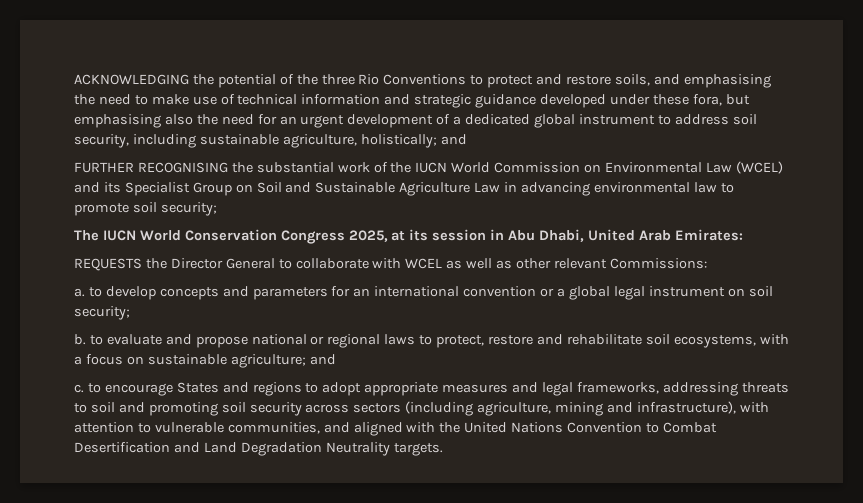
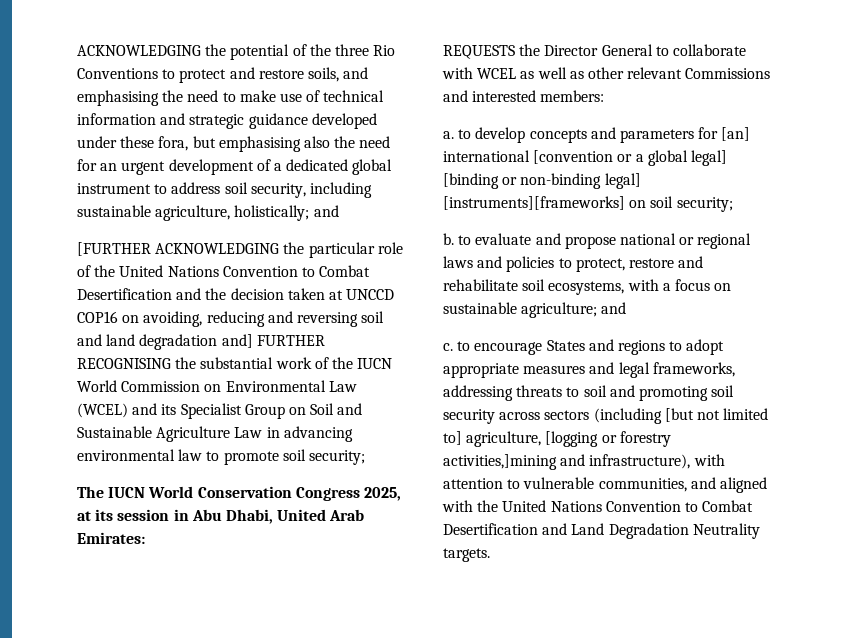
- FURTHER RECOGNISING the substantial work of the IUCN World Commission on Environmental Law (WCEL) and its Specialist Group on Soil and Sustainable Agriculture Law in advancing environmental law to promote soil security;
+ [FURTHER ACKNOWLEDGING the particular role of the United Nations Convention to Combat Desertification and the decision taken at UNCCD COP16 on avoiding, reducing and reversing soil and land degradation and] FURTHER RECOGNISING the substantial work of the IUCN World Commission on Environmental Law (WCEL) and its Specialist Group on Soil and Sustainable Agriculture Law in advancing environmental law to promote soil security;
- REQUESTS the Director General to collaborate with WCEL as well as other relevant Commissions:
+ REQUESTS the Director General to collaborate with WCEL as well as other relevant Commissions and interested members:
- a. to develop concepts and parameters for an international convention or a global legal instrument on soil security;
+ a. to develop concepts and parameters for [an] international [convention or a global legal] [binding or non-binding legal] [instruments][frameworks] on soil security;
- b. to evaluate and propose national or regional laws to protect, restore and rehabilitate soil ecosystems, with a focus on sustainable agriculture; and
+ b. to evaluate and propose national or regional laws and policies to protect, restore and rehabilitate soil ecosystems, with a focus on sustainable agriculture; and
- c. to encourage States and regions to adopt appropriate measures and legal frameworks, addressing threats to soil and promoting soil security across sectors (including agriculture, mining and infrastructure), with attention to vulnerable communities, and aligned with the United Nations Convention to Combat Desertification and Land Degradation Neutrality targets.
+ c. to encourage States and regions to adopt appropriate measures and legal frameworks, addressing threats to soil and promoting soil security across sectors (including [but not limited to] agriculture, [logging or forestry activities,]mining and infrastructure), with attention to vulnerable communities, and aligned with the United Nations Convention to Combat Desertification and Land Degradation Neutrality targets.

